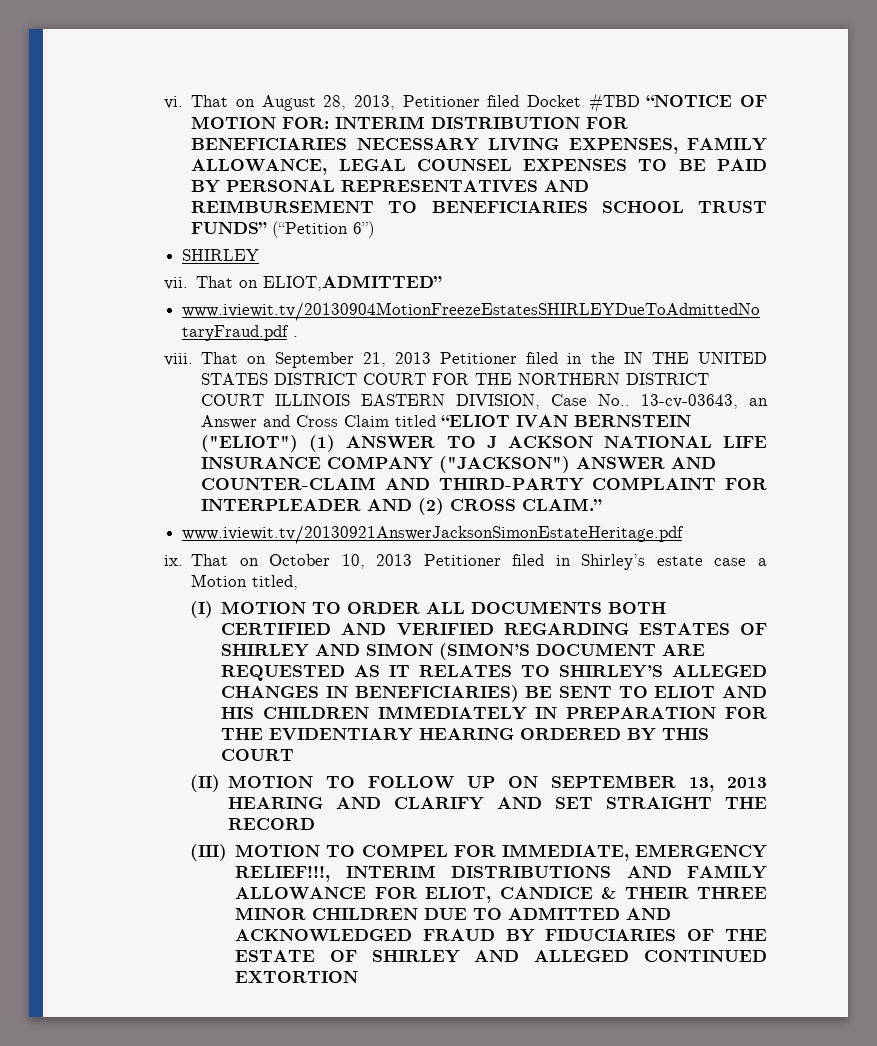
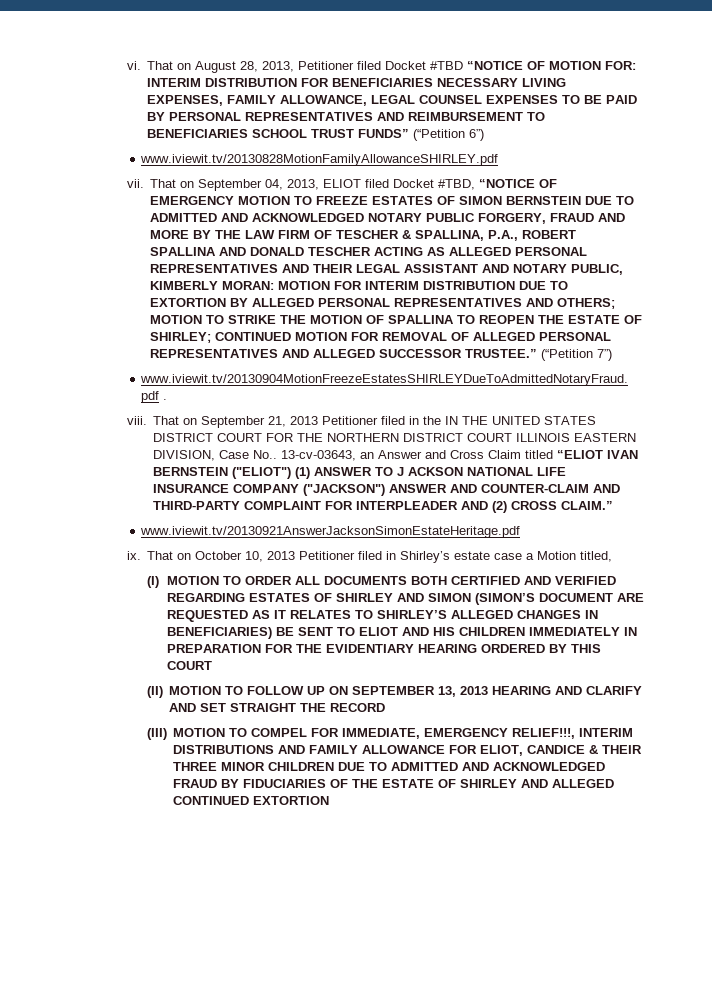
  That on August 28, 2013, Petitioner filed Docket #TBD “NOTICE OF MOTION FOR: INTERIM DISTRIBUTION FOR BENEFICIARIES NECESSARY LIVING EXPENSES, FAMILY ALLOWANCE, LEGAL COUNSEL EXPENSES TO BE PAID BY PERSONAL REPRESENTATIVES AND REIMBURSEMENT TO BENEFICIARIES SCHOOL TRUST FUNDS” (“Petition 6”)
- SHIRLEY
+ www.iviewit.tv/20130828MotionFamilyAllowanceSHIRLEY.pdf
- That on ELIOT,ADMITTED”
+ That on September 04, 2013, ELIOT filed Docket #TBD, “NOTICE OF EMERGENCY MOTION TO FREEZE ESTATES OF SIMON BERNSTEIN DUE TO ADMITTED AND ACKNOWLEDGED NOTARY PUBLIC FORGERY, FRAUD AND MORE BY THE LAW FIRM OF TESCHER & SPALLINA, P.A., ROBERT SPALLINA AND DONALD TESCHER ACTING AS ALLEGED PERSONAL REPRESENTATIVES AND THEIR LEGAL ASSISTANT AND NOTARY PUBLIC, KIMBERLY MORAN: MOTION FOR INTERIM DISTRIBUTION DUE TO EXTORTION BY ALLEGED PERSONAL REPRESENTATIVES AND OTHERS; MOTION TO STRIKE THE MOTION OF SPALLINA TO REOPEN THE ESTATE OF SHIRLEY; CONTINUED MOTION FOR REMOVAL OF ALLEGED PERSONAL REPRESENTATIVES AND ALLEGED SUCCESSOR TRUSTEE.” (“Petition 7”)

